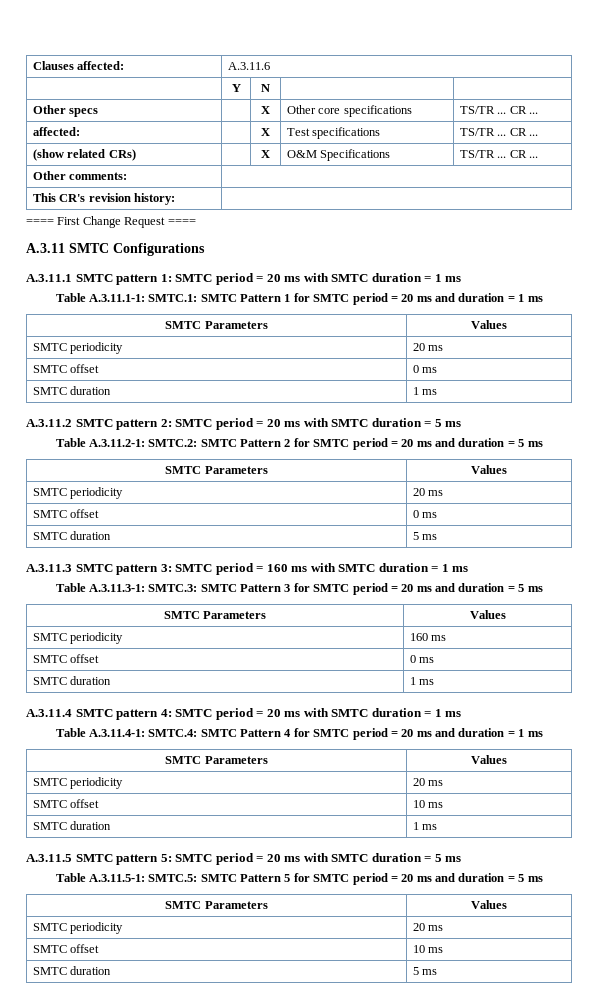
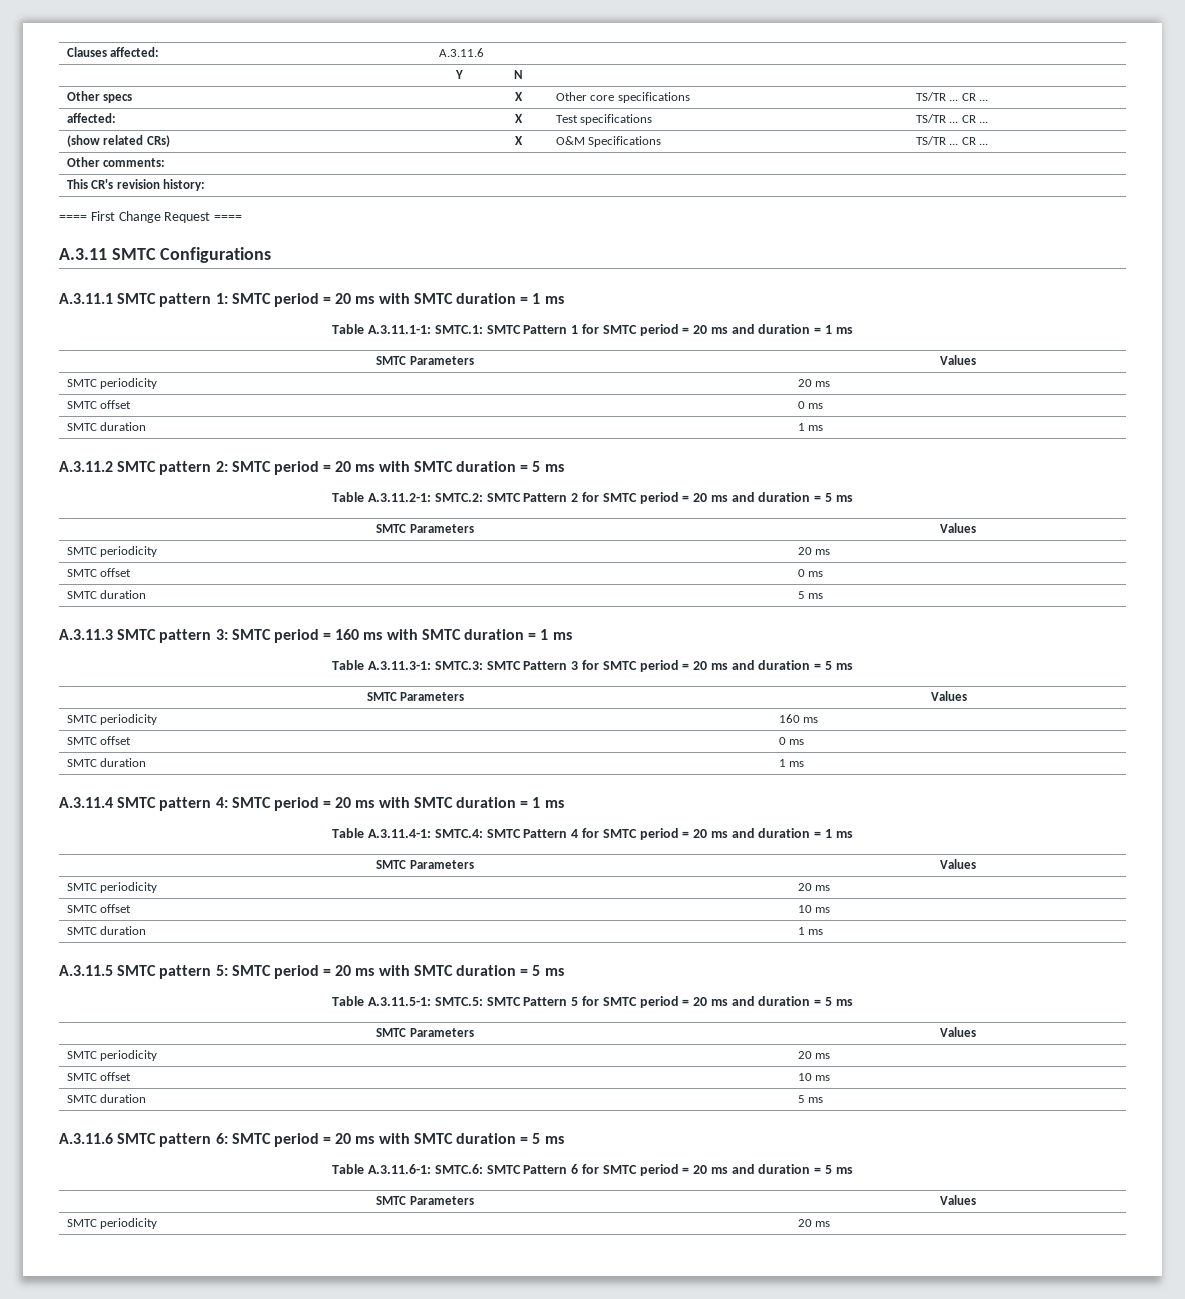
+ A.3.11.6 SMTC pattern 6: SMTC period = 20 ms with SMTC duration = 5 ms
+ Table A.3.11.6-1: SMTC.6: SMTC Pattern 6 for SMTC period = 20 ms and duration = 5 ms
+ SMTC Parameters | Values
+ SMTC periodicity | 20 ms

